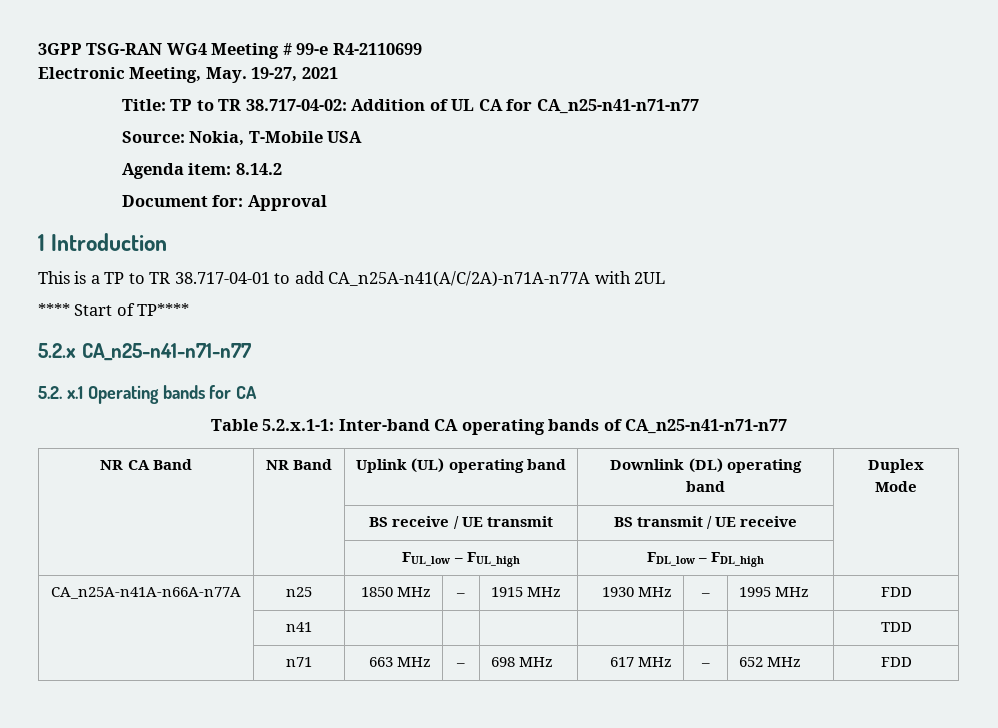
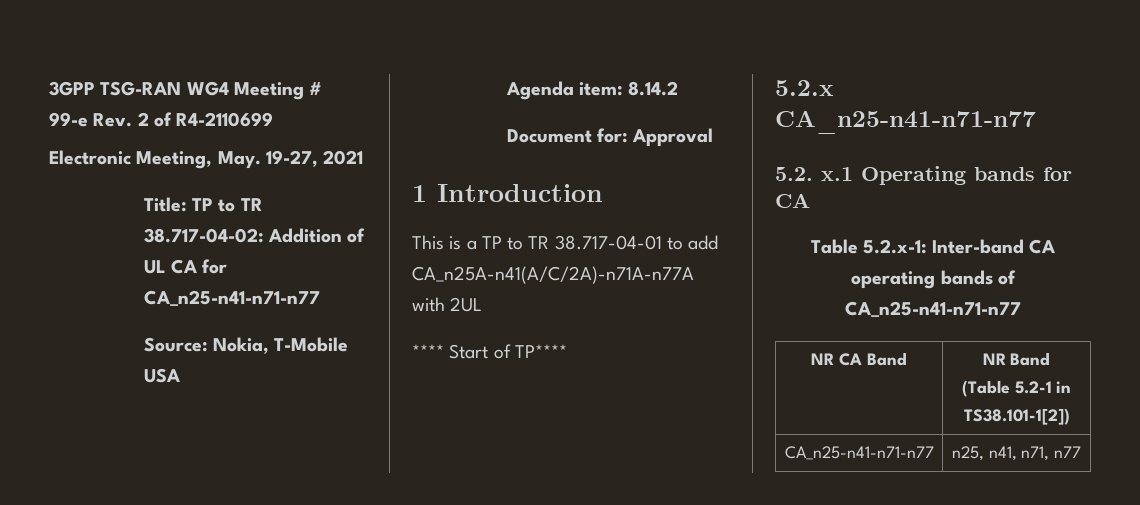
- 3GPP TSG-RAN WG4 Meeting # 99-e R4-2110699
+ 3GPP TSG-RAN WG4 Meeting # 99-e Rev. 2 of R4-2110699
- Table 5.2.x.1-1: Inter-band CA operating bands of CA_n25-n41-n71-n77
+ Table 5.2.x-1: Inter-band CA operating bands of CA_n25-n41-n71-n77
- NR CA Band | NR Band | Uplink (UL) operating band | Downlink (DL) operating band | Duplex Mode
- | | BS receive / UE transmit | BS transmit / UE receive |
- | | FUL_low – FUL_high | FDL_low – FDL_high |
- CA_n25A-n41A-n66A-n77A | n25 | 1850 MHz | – | 1915 MHz | 1930 MHz | – | 1995 MHz | FDD
- | n41 | | | | | | | TDD
- | n71 | 663 MHz | – | 698 MHz | 617 MHz | – | 652 MHz | FDD
+ NR CA Band | NR Band
+ (Table 5.2-1 in TS38.101-1[2])
+ CA_n25-n41-n71-n77 | n25, n41, n71, n77

